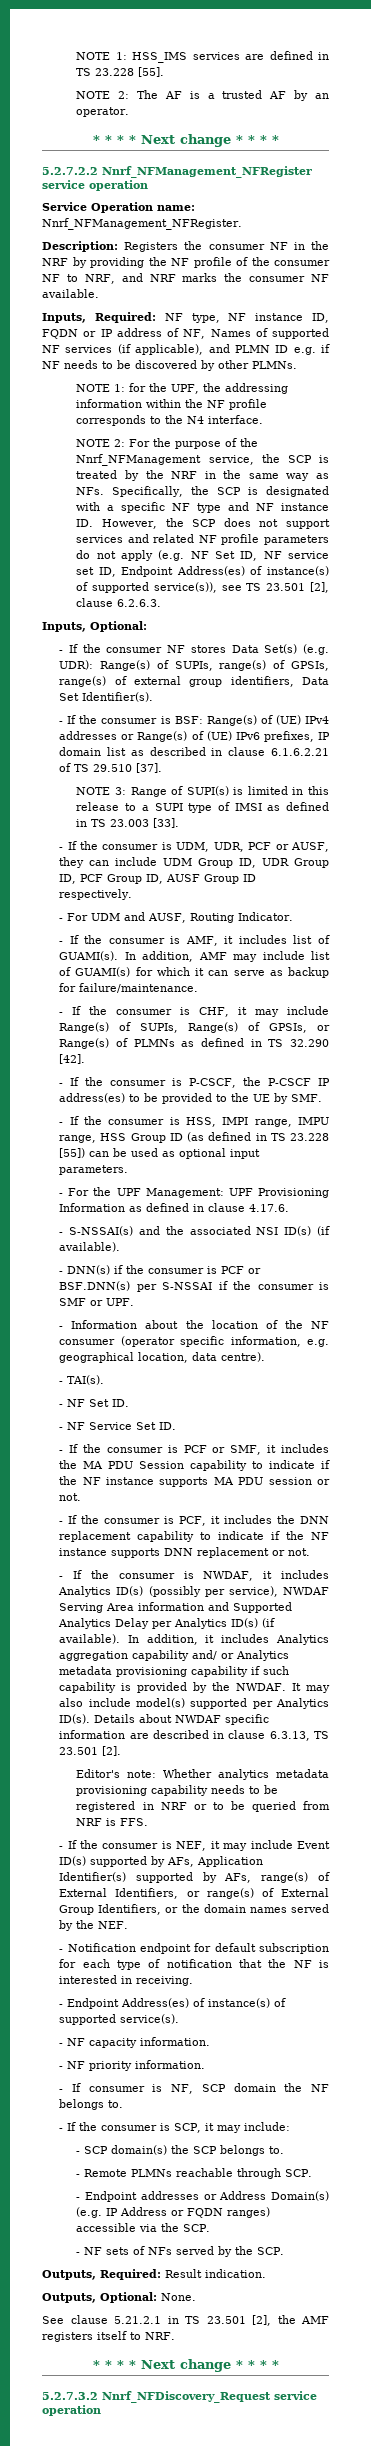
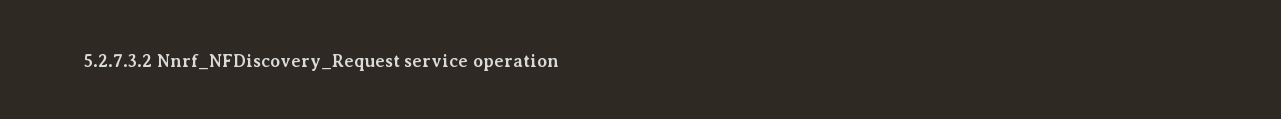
- NOTE 1: HSS_IMS services are defined in TS 23.228 [55].
- NOTE 2: The AF is a trusted AF by an operator.
- * * * * Next change * * * *
- 5.2.7.2.2 Nnrf_NFManagement_NFRegister service operation
- Service Operation name: Nnrf_NFManagement_NFRegister.
- Description: Registers the consumer NF in the NRF by providing the NF profile of the consumer NF to NRF, and NRF marks the consumer NF available.
- Inputs, Required: NF type, NF instance ID, FQDN or IP address of NF, Names of supported NF services (if applicable), and PLMN ID e.g. if NF needs to be discovered by other PLMNs.
- NOTE 1: for the UPF, the addressing information within the NF profile corresponds to the N4 interface.
- NOTE 2: For the purpose of the Nnrf_NFManagement service, the SCP is treated by the NRF in the same way as NFs. Specifically, the SCP is designated with a specific NF type and NF instance ID. However, the SCP does not support services and related NF profile parameters do not apply (e.g. NF Set ID, NF service set ID, Endpoint Address(es) of instance(s) of supported service(s)), see TS 23.501 [2], clause 6.2.6.3.
- Inputs, Optional:
- - If the consumer NF stores Data Set(s) (e.g. UDR): Range(s) of SUPIs, range(s) of GPSIs, range(s) of external group identifiers, Data Set Identifier(s).
- - If the consumer is BSF: Range(s) of (UE) IPv4 addresses or Range(s) of (UE) IPv6 prefixes, IP domain list as described in clause 6.1.6.2.21 of TS 29.510 [37].
- NOTE 3: Range of SUPI(s) is limited in this release to a SUPI type of IMSI as defined in TS 23.003 [33].
- - If the consumer is UDM, UDR, PCF or AUSF, they can include UDM Group ID, UDR Group ID, PCF Group ID, AUSF Group ID respectively.
- - For UDM and AUSF, Routing Indicator.
- - If the consumer is AMF, it includes list of GUAMI(s). In addition, AMF may include list of GUAMI(s) for which it can serve as backup for failure/maintenance.
- - If the consumer is CHF, it may include Range(s) of SUPIs, Range(s) of GPSIs, or Range(s) of PLMNs as defined in TS 32.290 [42].
- - If the consumer is P-CSCF, the P-CSCF IP address(es) to be provided to the UE by SMF.
- - If the consumer is HSS, IMPI range, IMPU range, HSS Group ID (as defined in TS 23.228 [55]) can be used as optional input parameters.
- - For the UPF Management: UPF Provisioning Information as defined in clause 4.17.6.
- - S-NSSAI(s) and the associated NSI ID(s) (if available).
- - DNN(s) if the consumer is PCF or BSF.DNN(s) per S-NSSAI if the consumer is SMF or UPF.
- - Information about the location of the NF consumer (operator specific information, e.g. geographical location, data centre).
- - TAI(s).
- - NF Set ID.
- - NF Service Set ID.
- - If the consumer is PCF or SMF, it includes the MA PDU Session capability to indicate if the NF instance supports MA PDU session or not.
- - If the consumer is PCF, it includes the DNN replacement capability to indicate if the NF instance supports DNN replacement or not.
- - If the consumer is NWDAF, it includes Analytics ID(s) (possibly per service), NWDAF Serving Area information and Supported Analytics Delay per Analytics ID(s) (if available). In addition, it includes Analytics aggregation capability and/ or Analytics metadata provisioning capability if such capability is provided by the NWDAF. It may also include model(s) supported per Analytics ID(s). Details about NWDAF specific information are described in clause 6.3.13, TS 23.501 [2].
- Editor's note: Whether analytics metadata provisioning capability needs to be registered in NRF or to be queried from NRF is FFS.
- - If the consumer is NEF, it may include Event ID(s) supported by AFs, Application Identifier(s) supported by AFs, range(s) of External Identifiers, or range(s) of External Group Identifiers, or the domain names served by the NEF.
- - Notification endpoint for default subscription for each type of notification that the NF is interested in receiving.
- - Endpoint Address(es) of instance(s) of supported service(s).
- - NF capacity information.
- - NF priority information.
- - If consumer is NF, SCP domain the NF belongs to.
- - If the consumer is SCP, it may include:
- - SCP domain(s) the SCP belongs to.
- - Remote PLMNs reachable through SCP.
- - Endpoint addresses or Address Domain(s) (e.g. IP Address or FQDN ranges) accessible via the SCP.
- - NF sets of NFs served by the SCP.
- Outputs, Required: Result indication.
- Outputs, Optional: None.
- See clause 5.21.2.1 in TS 23.501 [2], the AMF registers itself to NRF.
- * * * * Next change * * * *

